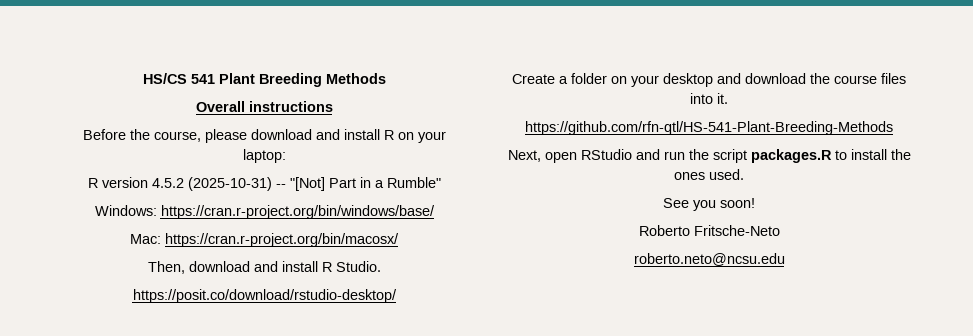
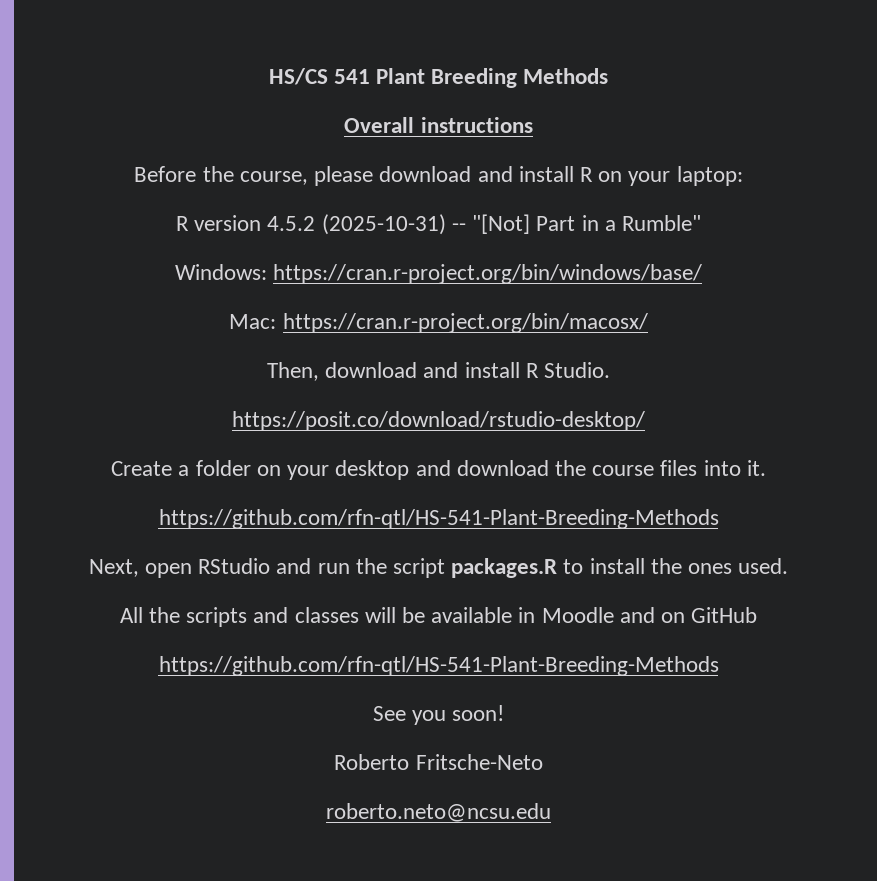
+ All the scripts and classes will be available in Moodle and on GitHub
+ https://github.com/rfn-qtl/HS-541-Plant-Breeding-Methods

